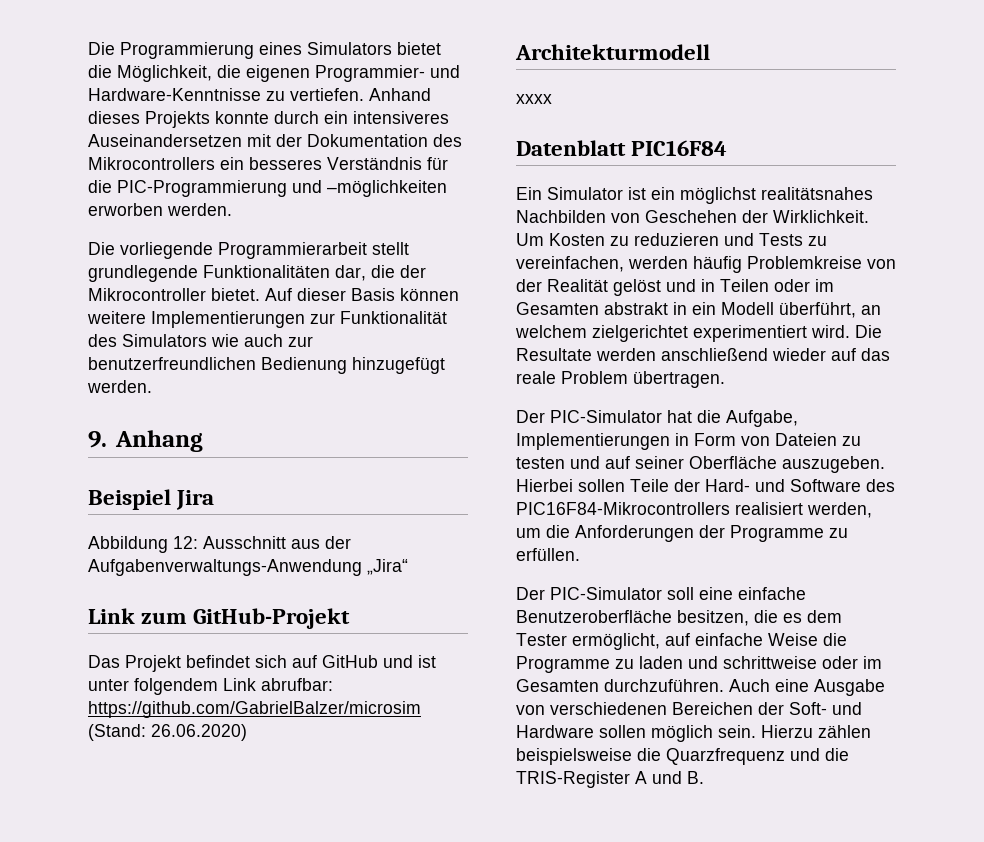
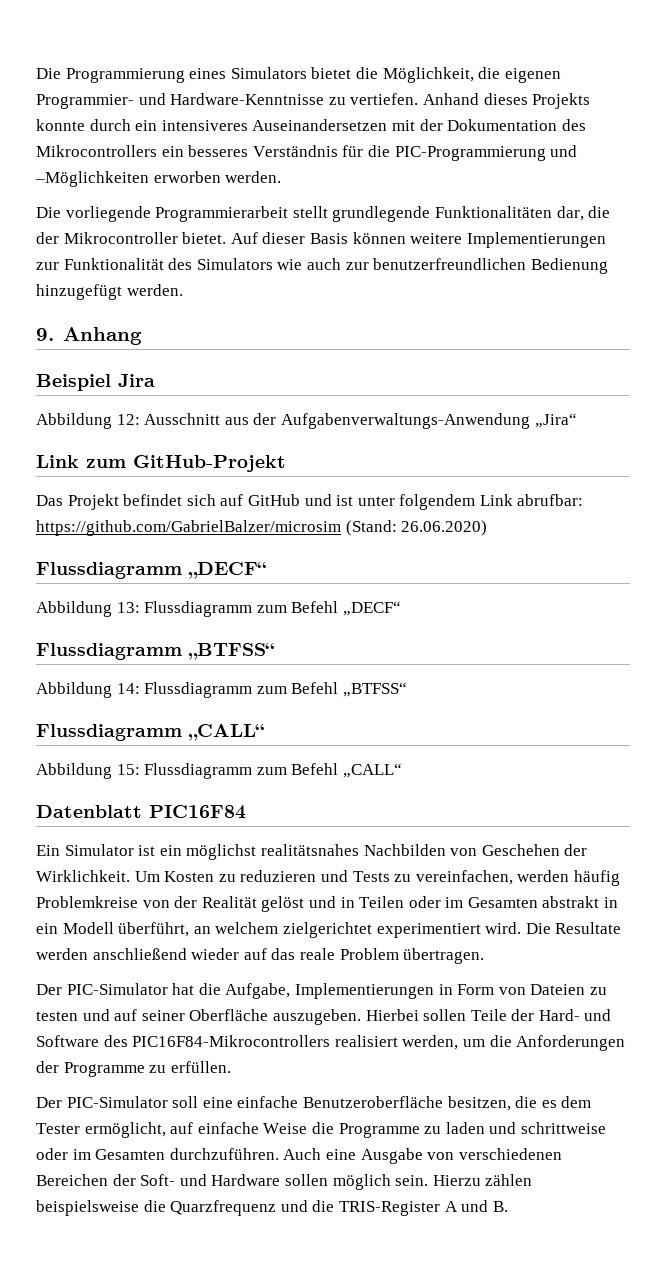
- Anhand dieses Projekts konnte durch ein intensiveres Auseinandersetzen mit der Dokumentation des Mikrocontrollers ein besseres Verständnis für die PIC-Programmierung und –möglichkeiten erworben werden.
+ Anhand dieses Projekts konnte durch ein intensiveres Auseinandersetzen mit der Dokumentation des Mikrocontrollers ein besseres Verständnis für die PIC-Programmierung und –Möglichkeiten erworben werden.
- Architekturmodell
- xxxx
+ Flussdiagramm „DECF“
+ Abbildung 13: Flussdiagramm zum Befehl „DECF“
+ Flussdiagramm „BTFSS“
+ Abbildung 14: Flussdiagramm zum Befehl „BTFSS“
+ Flussdiagramm „CALL“
+ Abbildung 15: Flussdiagramm zum Befehl „CALL“

